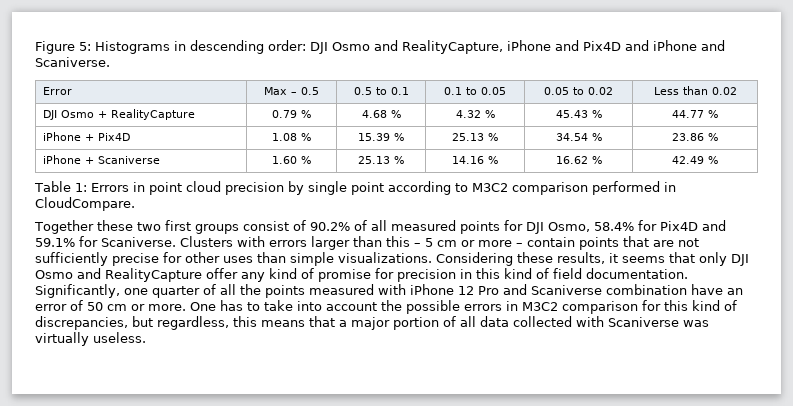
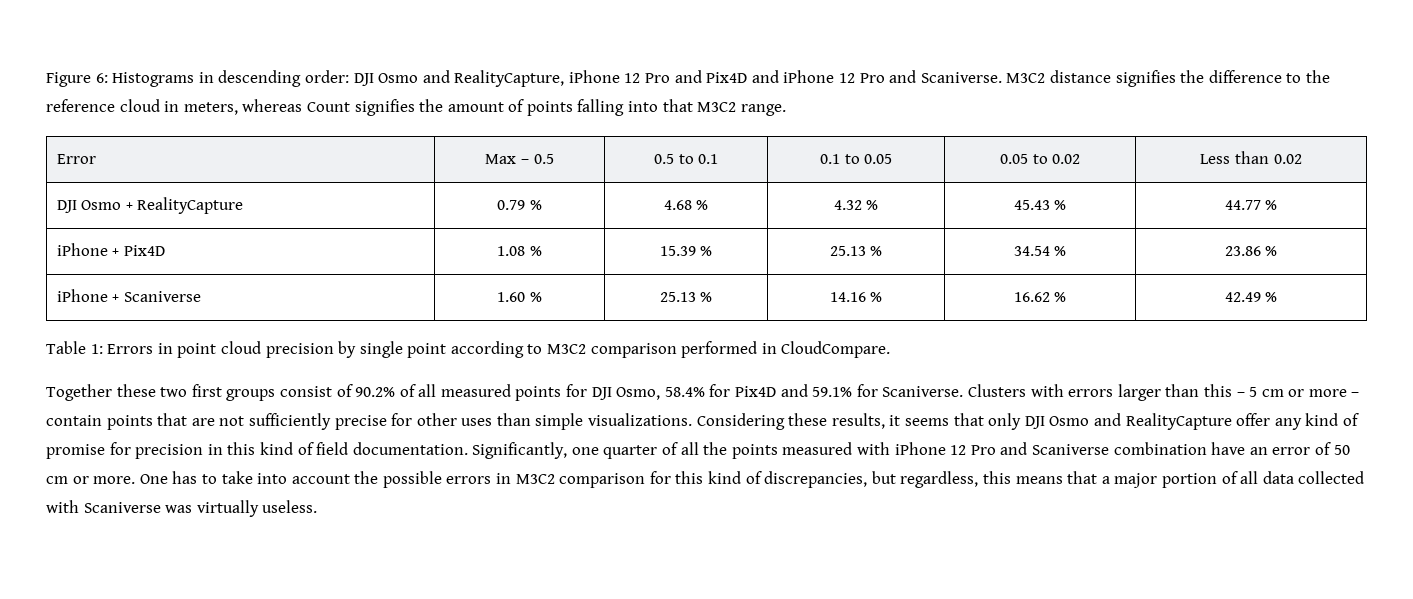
- Figure 5: Histograms in descending order: DJI Osmo and RealityCapture, iPhone and Pix4D and iPhone and Scaniverse.
+ Figure 6: Histograms in descending order: DJI Osmo and RealityCapture, iPhone 12 Pro and Pix4D and iPhone 12 Pro and Scaniverse. M3C2 distance signifies the difference to the reference cloud in meters, whereas Count signifies the amount of points falling into that M3C2 range.

